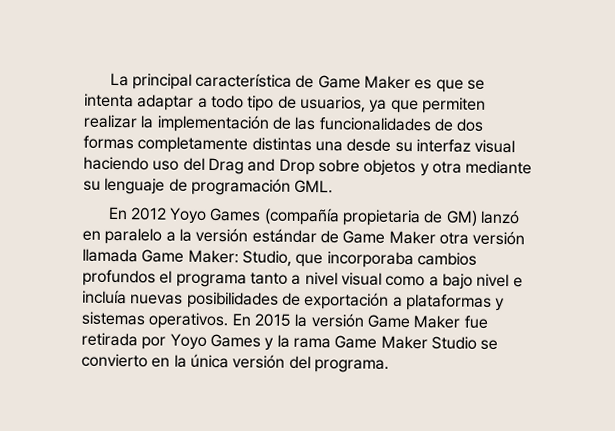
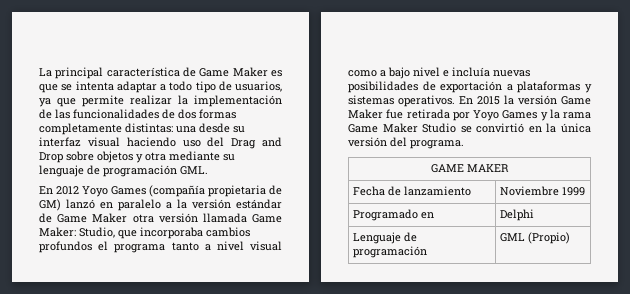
- La principal característica de Game Maker es que se intenta adaptar a todo tipo de usuarios, ya que permiten realizar la implementación de las funcionalidades de dos formas completamente distintas una desde su interfaz visual haciendo uso del Drag and Drop sobre objetos y otra mediante su lenguaje de programación GML.
+ La principal característica de Game Maker es que se intenta adaptar a todo tipo de usuarios, ya que permite realizar la implementación de las funcionalidades de dos formas completamente distintas: una desde su interfaz visual haciendo uso del Drag and Drop sobre objetos y otra mediante su lenguaje de programación GML.
- En 2015 la versión Game Maker fue retirada por Yoyo Games y la rama Game Maker Studio se convierto en la única versión del programa.
+ En 2015 la versión Game Maker fue retirada por Yoyo Games y la rama Game Maker Studio se convirtió en la única versión del programa.
+ GAME MAKER
+ Fecha de lanzamiento | Noviembre 1999
+ Programado en | Delphi
+ Lenguaje de programación | GML (Propio)

